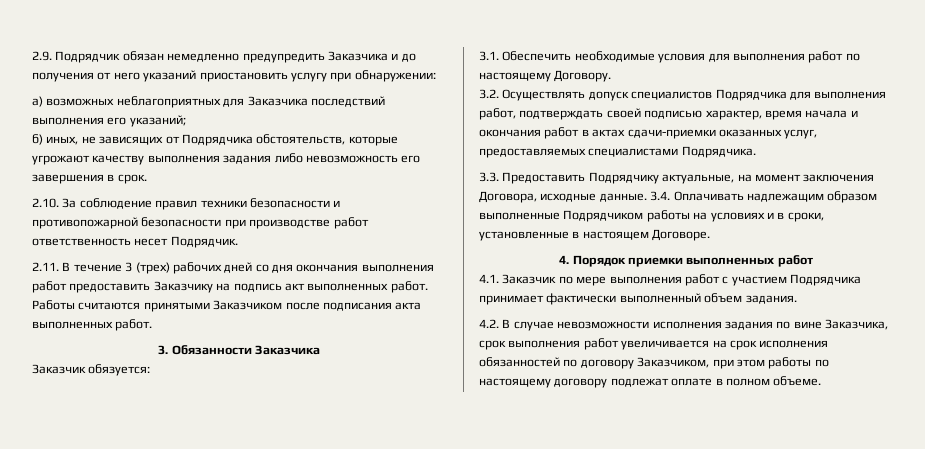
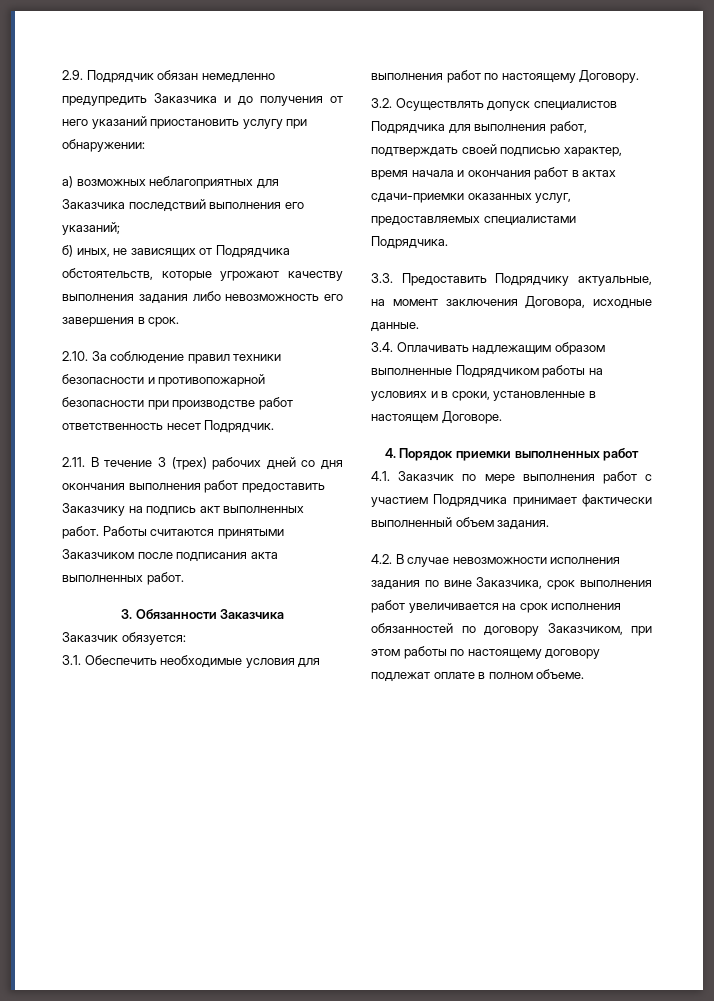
- 3.3. Предоставить Подрядчику актуальные, на момент заключения Договора, исходные данные. 3.4. Оплачивать надлежащим образом выполненные Подрядчиком работы на условиях и в сроки, установленные в настоящем Договоре.
+ 3.3. Предоставить Подрядчику актуальные, на момент заключения Договора, исходные данные.
+ 3.4. Оплачивать надлежащим образом выполненные Подрядчиком работы на условиях и в сроки, установленные в настоящем Договоре.

